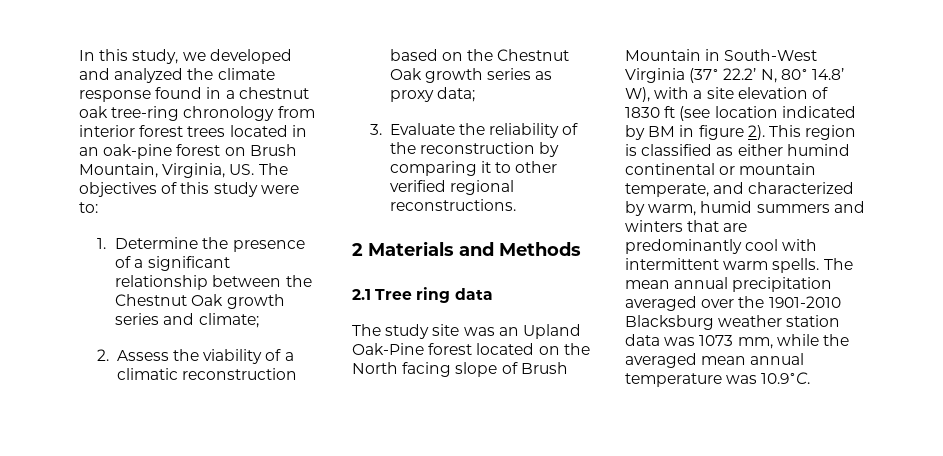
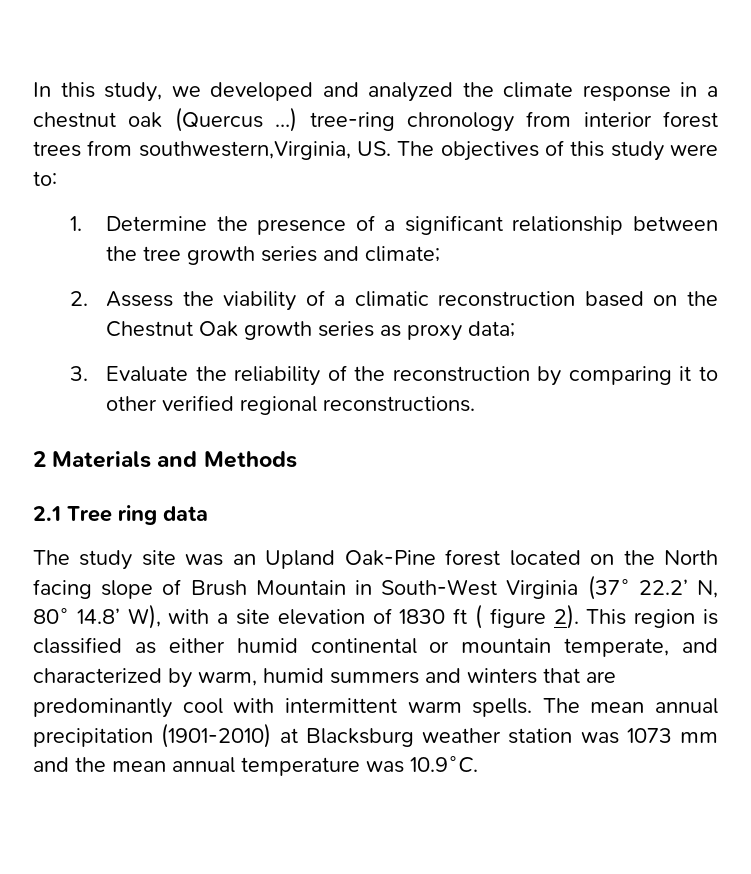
- In this study, we developed and analyzed the climate response found in a chestnut oak tree-ring chronology from interior forest trees located in an oak-pine forest on Brush Mountain, Virginia, US. The objectives of this study were to:
+ In this study, we developed and analyzed the climate response in a chestnut oak (Quercus …) tree-ring chronology from interior forest trees from southwestern,Virginia, US. The objectives of this study were to:
- 1. Determine the presence of a significant relationship between the Chestnut Oak growth series and climate;
+ 1. Determine the presence of a significant relationship between the tree growth series and climate;
- The study site was an Upland Oak-Pine forest located on the North facing slope of Brush Mountain in South-West Virginia (37∘ 22.2’ N, 80∘ 14.8’ W), with a site elevation of 1830 ft (see location indicated by BM in figure 2).
+ The study site was an Upland Oak-Pine forest located on the North facing slope of Brush Mountain in South-West Virginia (37∘ 22.2’ N, 80∘ 14.8’ W), with a site elevation of 1830 ft ( figure 2).
- This region is classified as either humind continental or mountain temperate, and characterized by warm, humid summers and winters that are predominantly cool with intermittent warm spells.
+ This region is classified as either humid continental or mountain temperate, and characterized by warm, humid summers and winters that are predominantly cool with intermittent warm spells.
- The mean annual precipitation averaged over the 1901-2010 Blacksburg weather station data was 1073 mm, while the averaged mean annual temperature was 10.9∘C.
+ The mean annual precipitation (1901-2010) at Blacksburg weather station was 1073 mm and the mean annual temperature was 10.9∘C.

